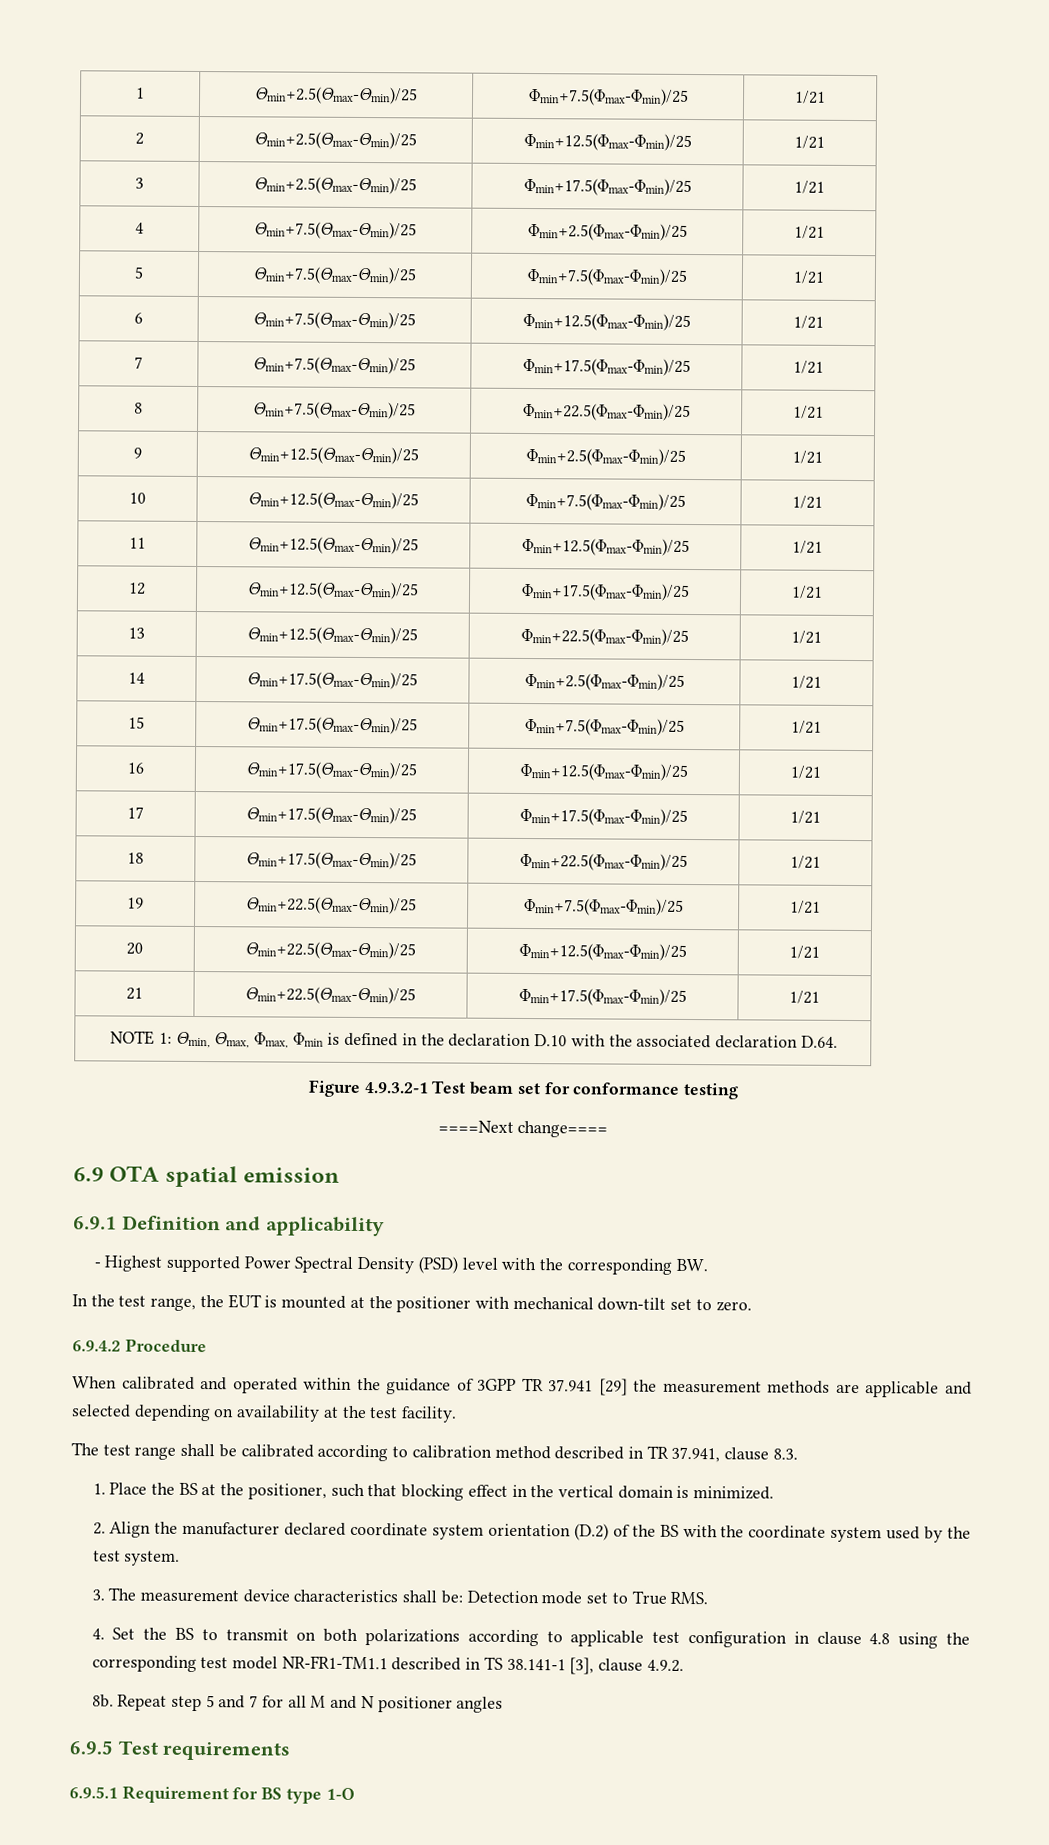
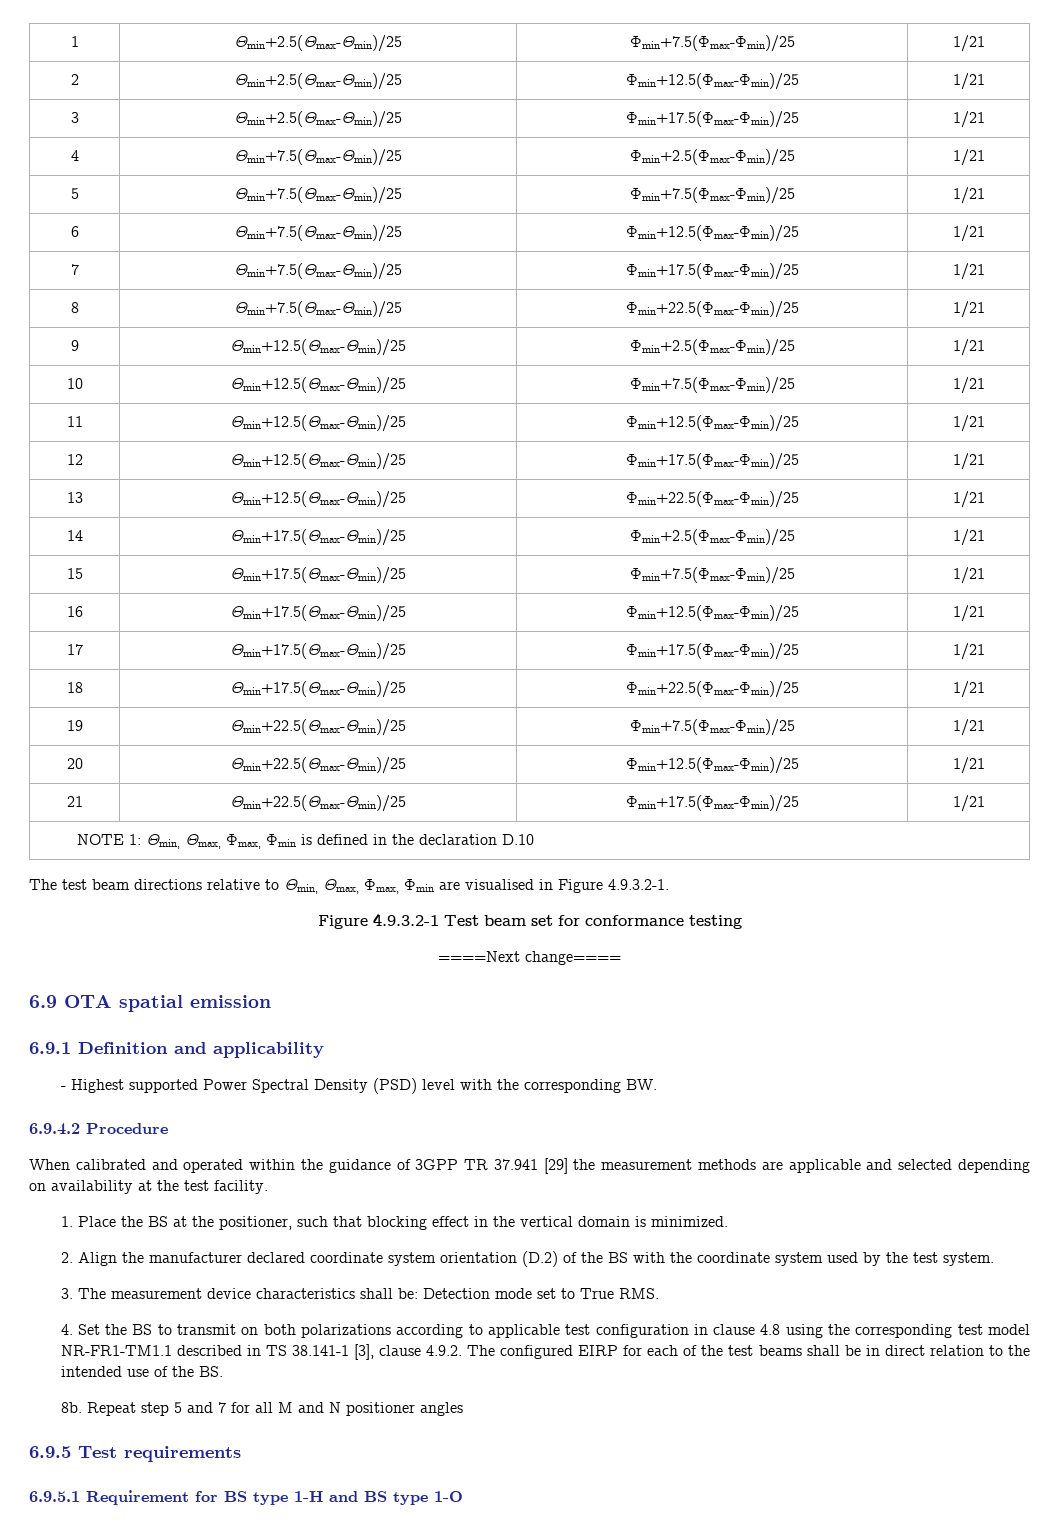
- NOTE 1: Θmin, Θmax, Φmax, Φmin is defined in the declaration D.10 with the associated declaration D.64.
+ NOTE 1: Θmin, Θmax, Φmax, Φmin is defined in the declaration D.10
+ The test beam directions relative to Θmin, Θmax, Φmax, Φmin are visualised in Figure 4.9.3.2-1.
- In the test range, the EUT is mounted at the positioner with mechanical down-tilt set to zero.
- The test range shall be calibrated according to calibration method described in TR 37.941, clause 8.3.
- 4. Set the BS to transmit on both polarizations according to applicable test configuration in clause 4.8 using the corresponding test model NR-FR1-TM1.1 described in TS 38.141-1 [3], clause 4.9.2.
+ 4. Set the BS to transmit on both polarizations according to applicable test configuration in clause 4.8 using the corresponding test model NR-FR1-TM1.1 described in TS 38.141-1 [3], clause 4.9.2. The configured EIRP for each of the test beams shall be in direct relation to the intended use of the BS.
- 6.9.5.1 Requirement for BS type 1-O
+ 6.9.5.1 Requirement for BS type 1-H and BS type 1-O

